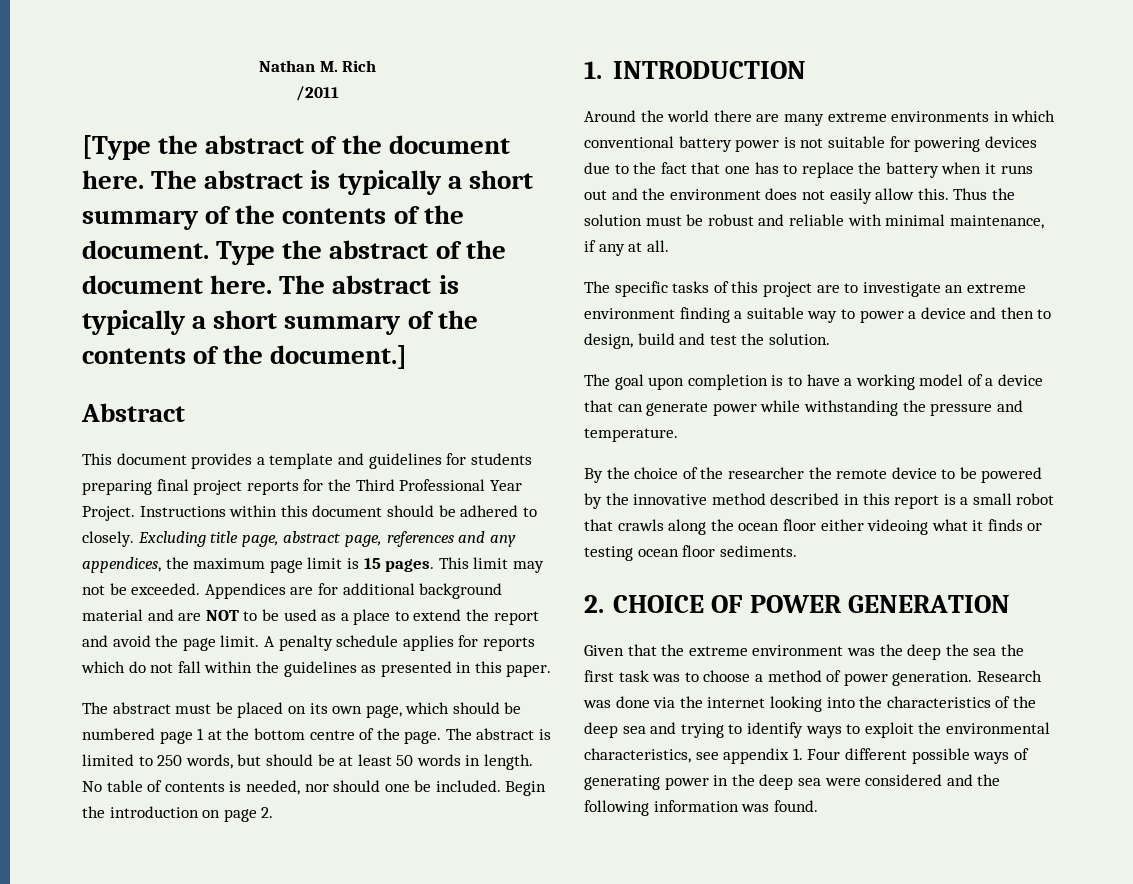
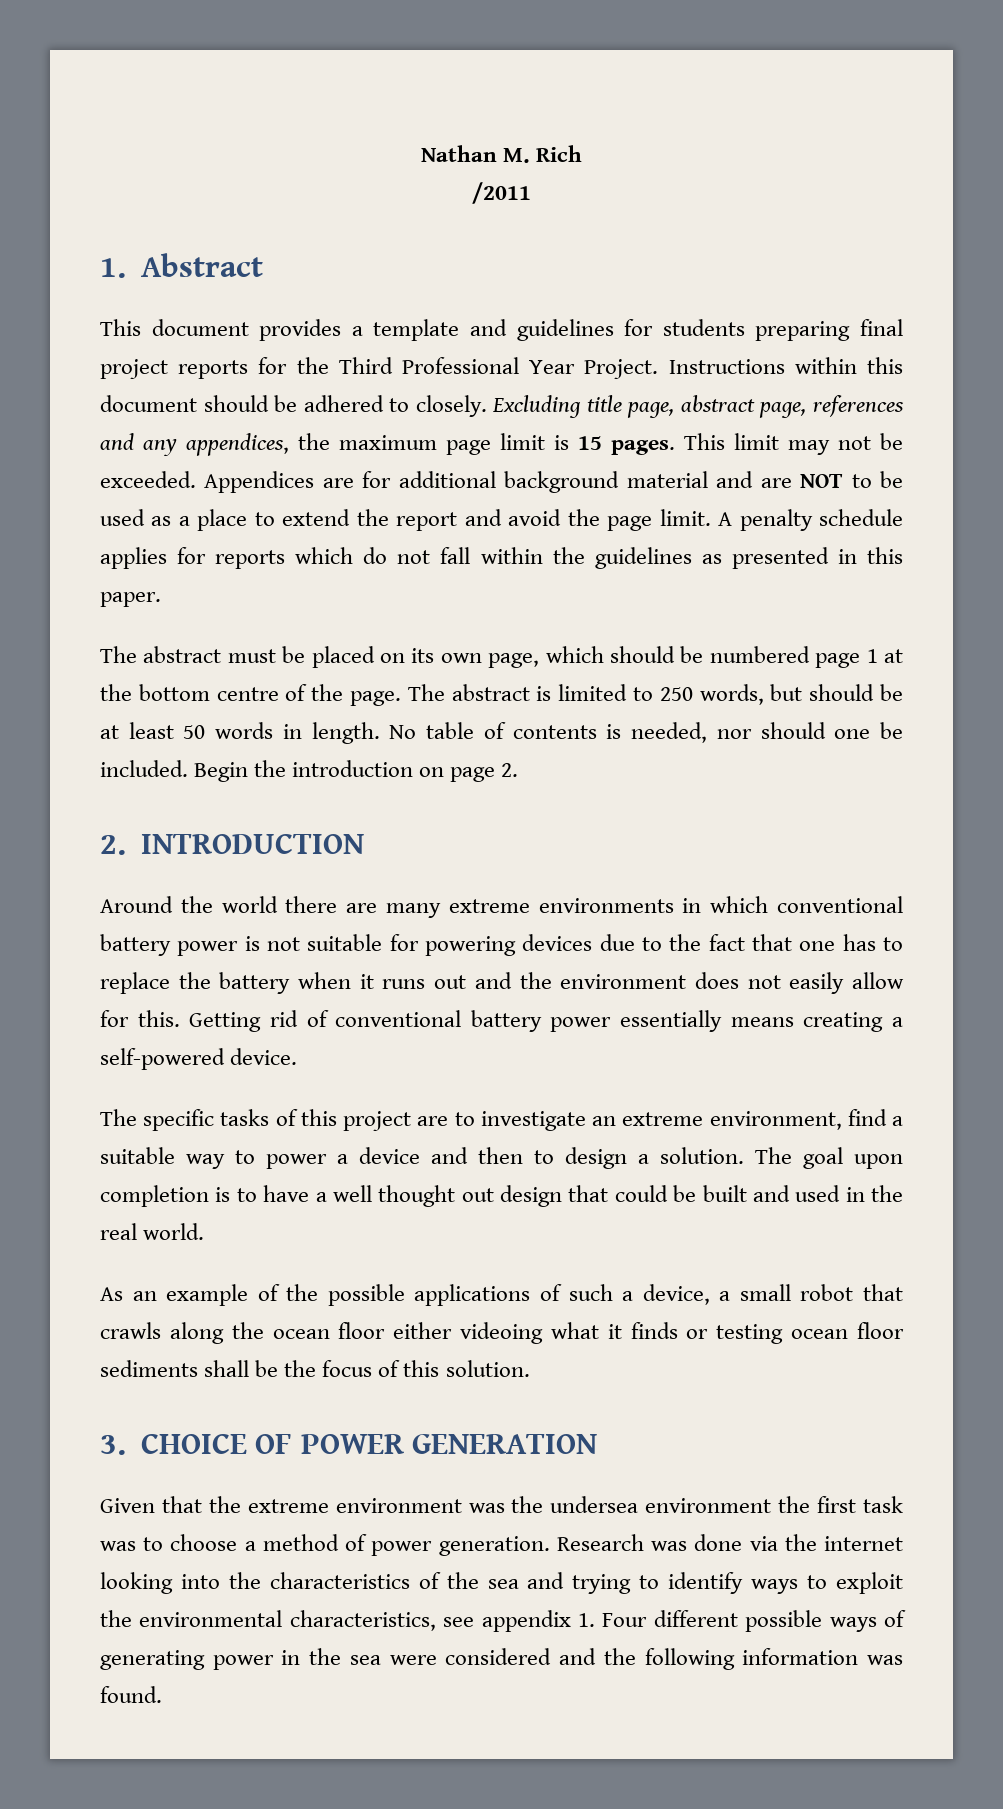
- [Type the abstract of the document here. The abstract is typically a short summary of the contents of the document. Type the abstract of the document here. The abstract is typically a short summary of the contents of the document.]
- Abstract
+ 1. Abstract
- 1. INTRODUCTION
+ 2. INTRODUCTION
- Around the world there are many extreme environments in which conventional battery power is not suitable for powering devices due to the fact that one has to replace the battery when it runs out and the environment does not easily allow this. Thus the solution must be robust and reliable with minimal maintenance, if any at all.
+ Around the world there are many extreme environments in which conventional battery power is not suitable for powering devices due to the fact that one has to replace the battery when it runs out and the environment does not easily allow for this. Getting rid of conventional battery power essentially means creating a self-powered device.
- The specific tasks of this project are to investigate an extreme environment finding a suitable way to power a device and then to design, build and test the solution.
- The goal upon completion is to have a working model of a device that can generate power while withstanding the pressure and temperature.
- By the choice of the researcher the remote device to be powered by the innovative method described in this report is a small robot that crawls along the ocean floor either videoing what it finds or testing ocean floor sediments.
- 2. CHOICE OF POWER GENERATION
+ The specific tasks of this project are to investigate an extreme environment, find a suitable way to power a device and then to design a solution. The goal upon completion is to have a well thought out design that could be built and used in the real world.
+ As an example of the possible applications of such a device, a small robot that crawls along the ocean floor either videoing what it finds or testing ocean floor sediments shall be the focus of this solution.
+ 3. CHOICE OF POWER GENERATION
- Given that the extreme environment was the deep the sea the first task was to choose a method of power generation.
+ Given that the extreme environment was the undersea environment the first task was to choose a method of power generation.
- Research was done via the internet looking into the characteristics of the deep sea and trying to identify ways to exploit the environmental characteristics, see appendix 1. Four different possible ways of generating power in the deep sea were considered and the following information was found.
+ Research was done via the internet looking into the characteristics of the sea and trying to identify ways to exploit the environmental characteristics, see appendix 1. Four different possible ways of generating power in the sea were considered and the following information was found.

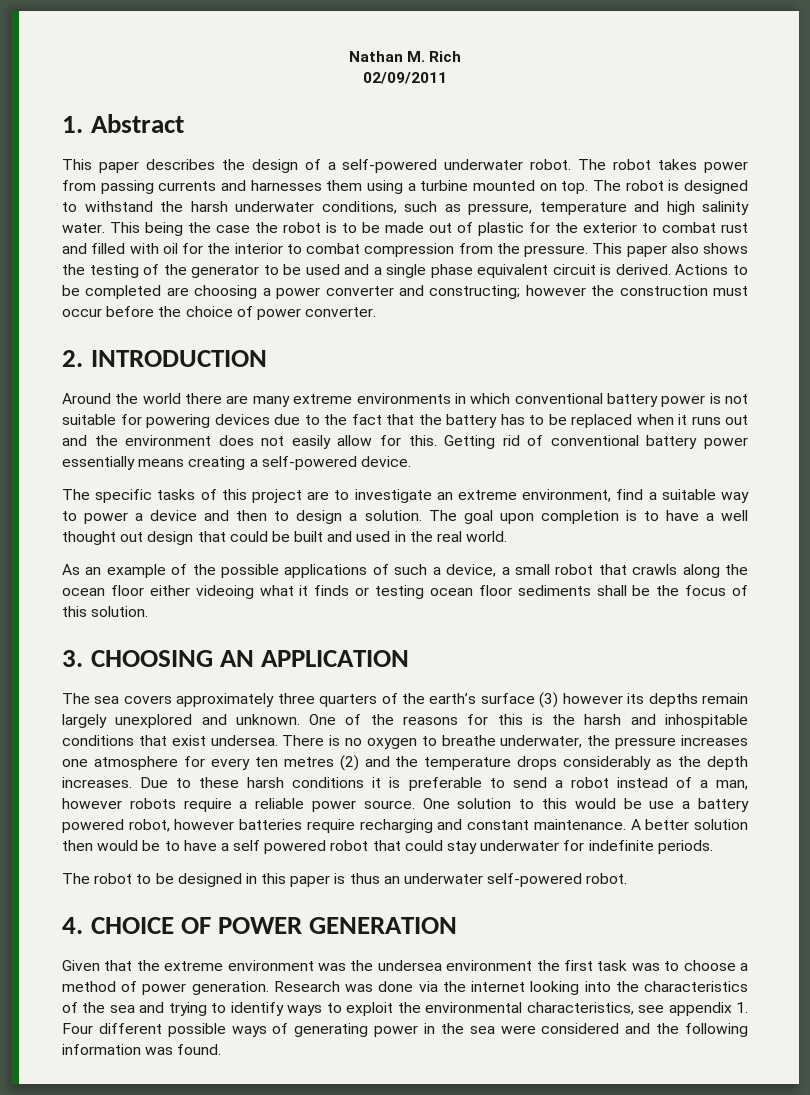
- /2011
+ 02/09/2011
- This document provides a template and guidelines for students preparing final project reports for the Third Professional Year Project. Instructions within this document should be adhered to closely. Excluding title page, abstract page, references and any appendices, the maximum page limit is 15 pages. This limit may not be exceeded. Appendices are for additional background material and are NOT to be used as a place to extend the report and avoid the page limit. A penalty schedule applies for reports which do not fall within the guidelines as presented in this paper.
- The abstract must be placed on its own page, which should be numbered page 1 at the bottom centre of the page. The abstract is limited to 250 words, but should be at least 50 words in length. No table of contents is needed, nor should one be included. Begin the introduction on page 2.
+ This paper describes the design of a self-powered underwater robot. The robot takes power from passing currents and harnesses them using a turbine mounted on top. The robot is designed to withstand the harsh underwater conditions, such as pressure, temperature and high salinity water. This being the case the robot is to be made out of plastic for the exterior to combat rust and filled with oil for the interior to combat compression from the pressure. This paper also shows the testing of the generator to be used and a single phase equivalent circuit is derived. Actions to be completed are choosing a power converter and constructing; however the construction must occur before the choice of power converter.
- Around the world there are many extreme environments in which conventional battery power is not suitable for powering devices due to the fact that one has to replace the battery when it runs out and the environment does not easily allow for this.
+ Around the world there are many extreme environments in which conventional battery power is not suitable for powering devices due to the fact that the battery has to be replaced when it runs out and the environment does not easily allow for this.
- 3. CHOICE OF POWER GENERATION
+ 3. CHOOSING AN APPLICATION
+ The sea covers approximately three quarters of the earth’s surface (3) however its depths remain largely unexplored and unknown. One of the reasons for this is the harsh and inhospitable conditions that exist undersea. There is no oxygen to breathe underwater, the pressure increases one atmosphere for every ten metres (2) and the temperature drops considerably as the depth increases. Due to these harsh conditions it is preferable to send a robot instead of a man, however robots require a reliable power source. One solution to this would be use a battery powered robot, however batteries require recharging and constant maintenance. A better solution then would be to have a self powered robot that could stay underwater for indefinite periods.
+ The robot to be designed in this paper is thus an underwater self-powered robot.
+ 4. CHOICE OF POWER GENERATION

